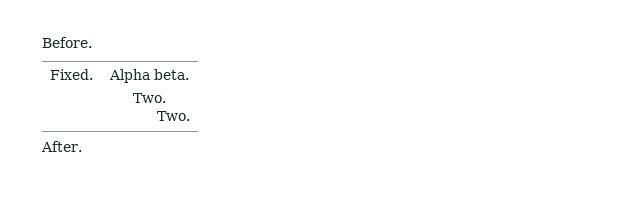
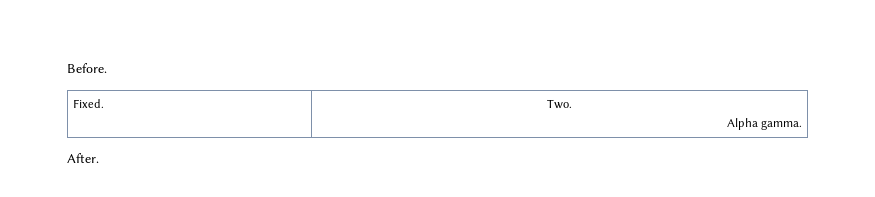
- Fixed. | Alpha beta.
- Two.
- Two.
+ Fixed. | Two.
+ Alpha gamma.

